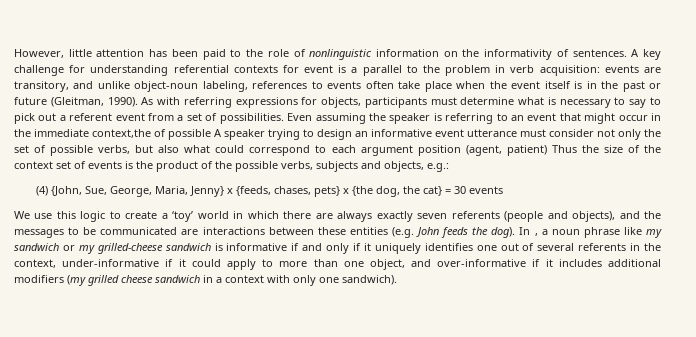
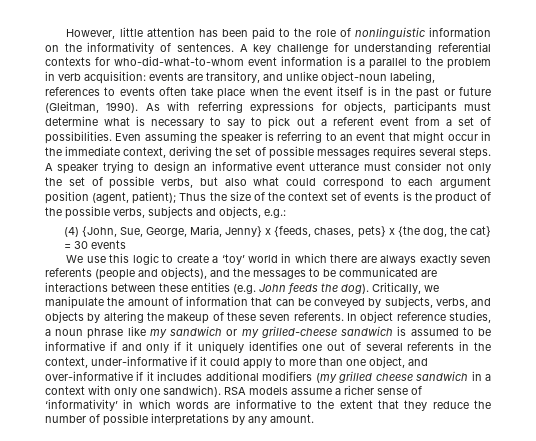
- A key challenge for understanding referential contexts for event is a parallel to the problem in verb acquisition: events are transitory, and unlike object-noun labeling, references to events often take place when the event itself is in the past or future (Gleitman, 1990).
+ A key challenge for understanding referential contexts for who-did-what-to-whom event information is a parallel to the problem in verb acquisition: events are transitory, and unlike object-noun labeling, references to events often take place when the event itself is in the past or future (Gleitman, 1990).
- Even assuming the speaker is referring to an event that might occur in the immediate context,the of possible A speaker trying to design an informative event utterance must consider not only the set of possible verbs, but also what could correspond to each argument position (agent, patient) Thus the size of the context set of events is the product of the possible verbs, subjects and objects, e.g.:
+ Even assuming the speaker is referring to an event that might occur in the immediate context, deriving the set of possible messages requires several steps. A speaker trying to design an informative event utterance must consider not only the set of possible verbs, but also what could correspond to each argument position (agent, patient); Thus the size of the context set of events is the product of the possible verbs, subjects and objects, e.g.:
- In , a noun phrase like my sandwich or my grilled-cheese sandwich is informative if and only if it uniquely identifies one out of several referents in the context, under-informative if it could apply to more than one object, and over-informative if it includes additional modifiers (my grilled cheese sandwich in a context with only one sandwich).
+ Critically, we manipulate the amount of information that can be conveyed by subjects, verbs, and objects by altering the makeup of these seven referents. In object reference studies, a noun phrase like my sandwich or my grilled-cheese sandwich is assumed to be informative if and only if it uniquely identifies one out of several referents in the context, under-informative if it could apply to more than one object, and over-informative if it includes additional modifiers (my grilled cheese sandwich in a context with only one sandwich).
+ RSA models assume a richer sense of ‘informativity’ in which words are informative to the extent that they reduce the number of possible interpretations by any amount.

